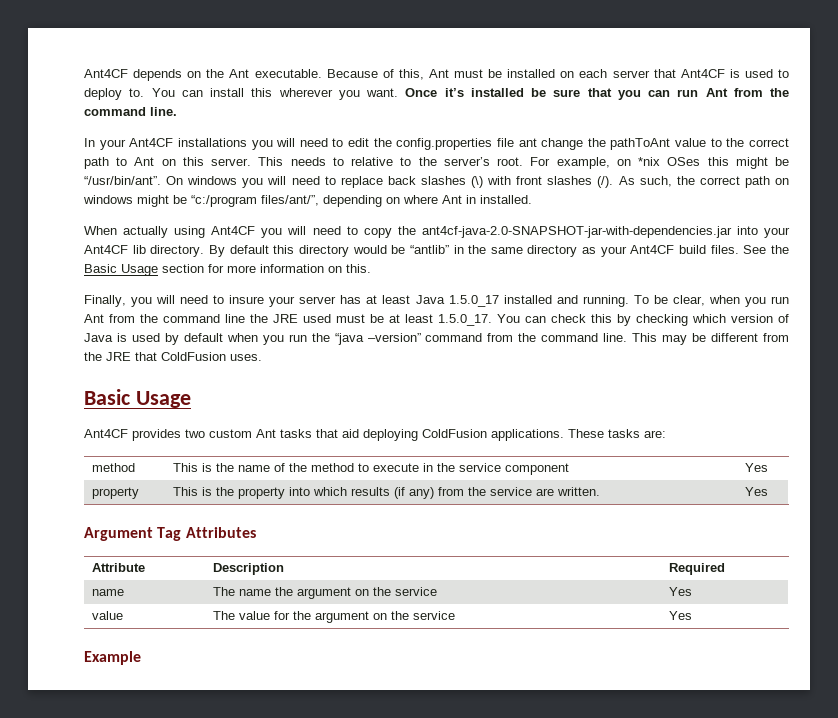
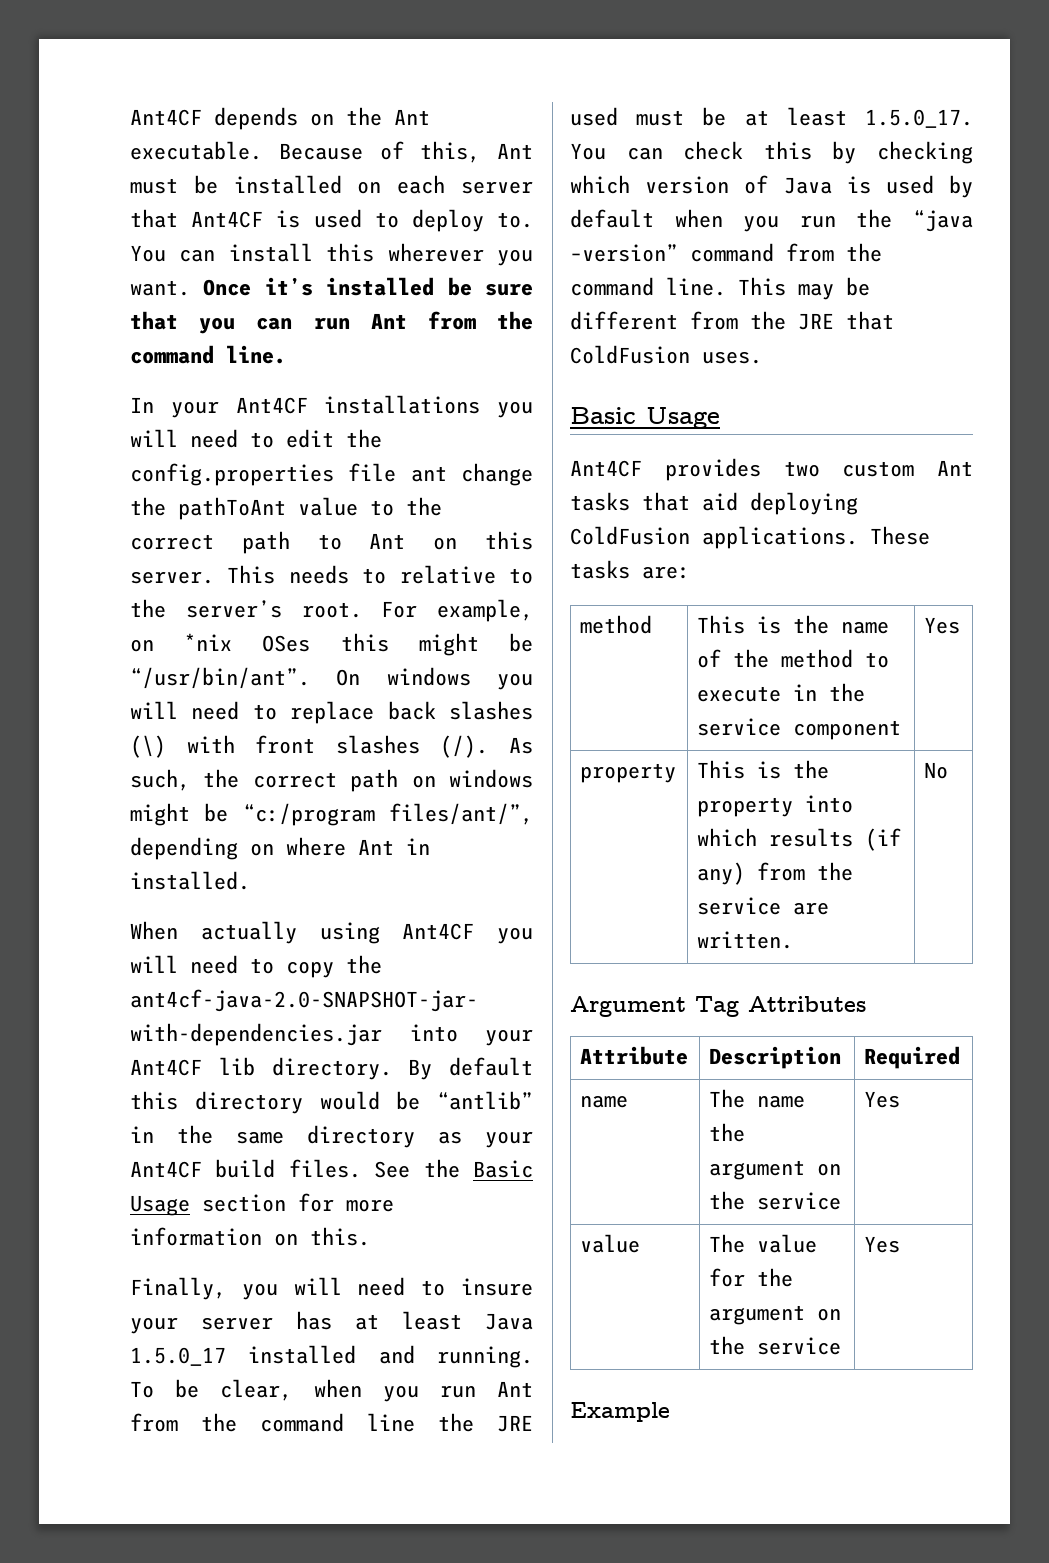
- property | This is the property into which results (if any) from the service are written. | Yes
+ property | This is the property into which results (if any) from the service are written. | No

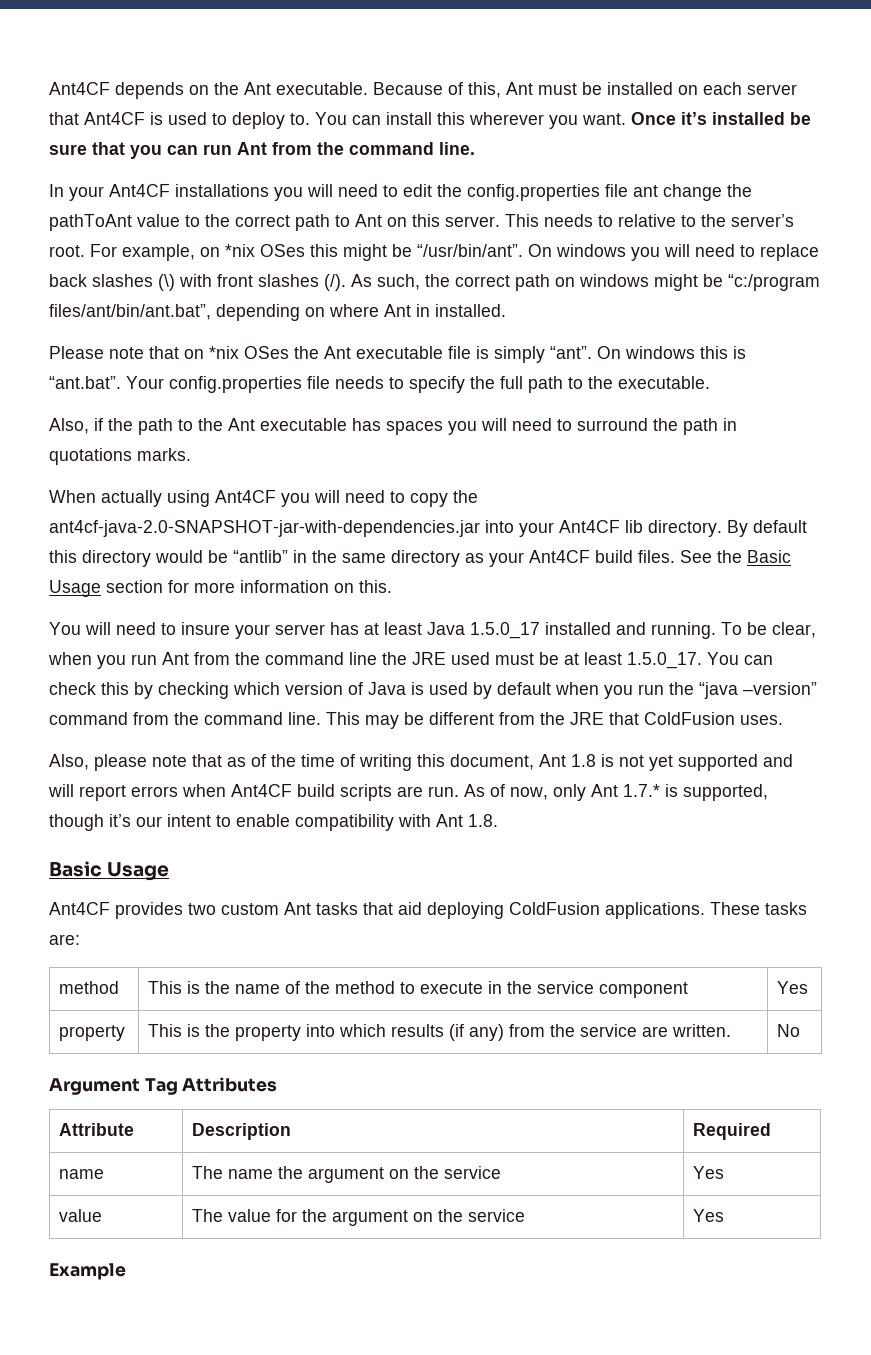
- As such, the correct path on windows might be “c:/program files/ant/”, depending on where Ant in installed.
+ As such, the correct path on windows might be “c:/program files/ant/bin/ant.bat”, depending on where Ant in installed.
+ Please note that on *nix OSes the Ant executable file is simply “ant”. On windows this is “ant.bat”. Your config.properties file needs to specify the full path to the executable.
+ Also, if the path to the Ant executable has spaces you will need to surround the path in quotations marks.
- Finally, you will need to insure your server has at least Java 1.5.0_17 installed and running.
+ You will need to insure your server has at least Java 1.5.0_17 installed and running.
+ Also, please note that as of the time of writing this document, Ant 1.8 is not yet supported and will report errors when Ant4CF build scripts are run. As of now, only Ant 1.7.* is supported, though it’s our intent to enable compatibility with Ant 1.8.

